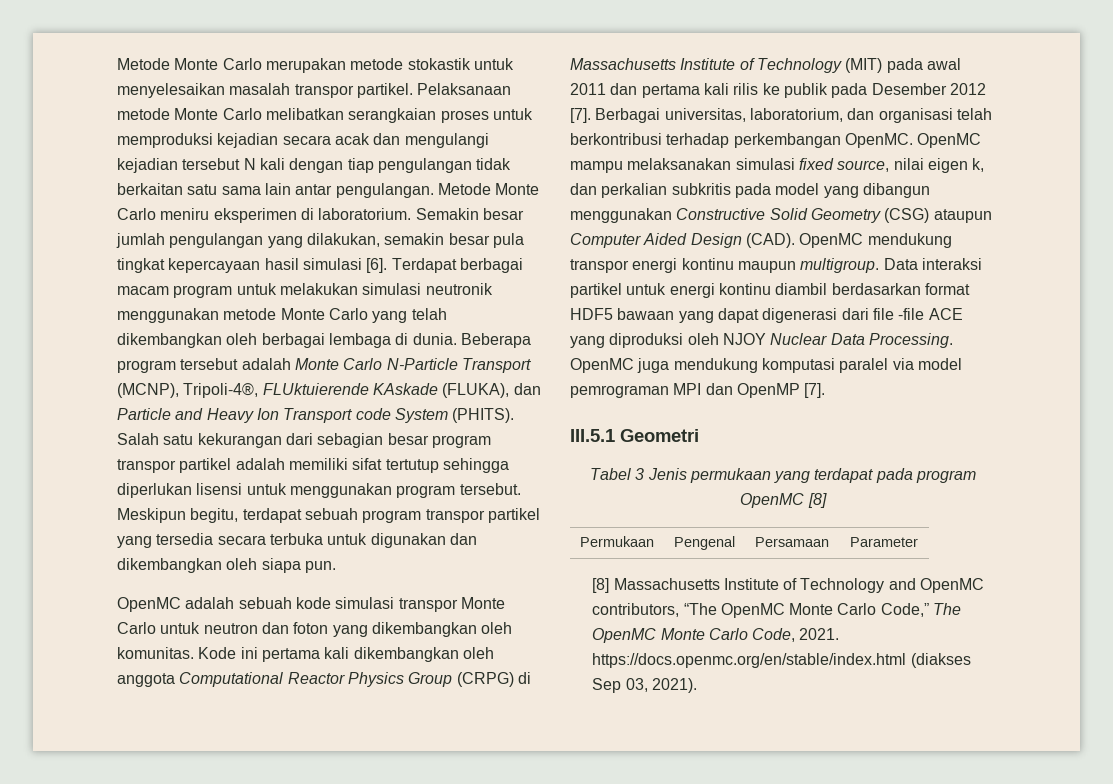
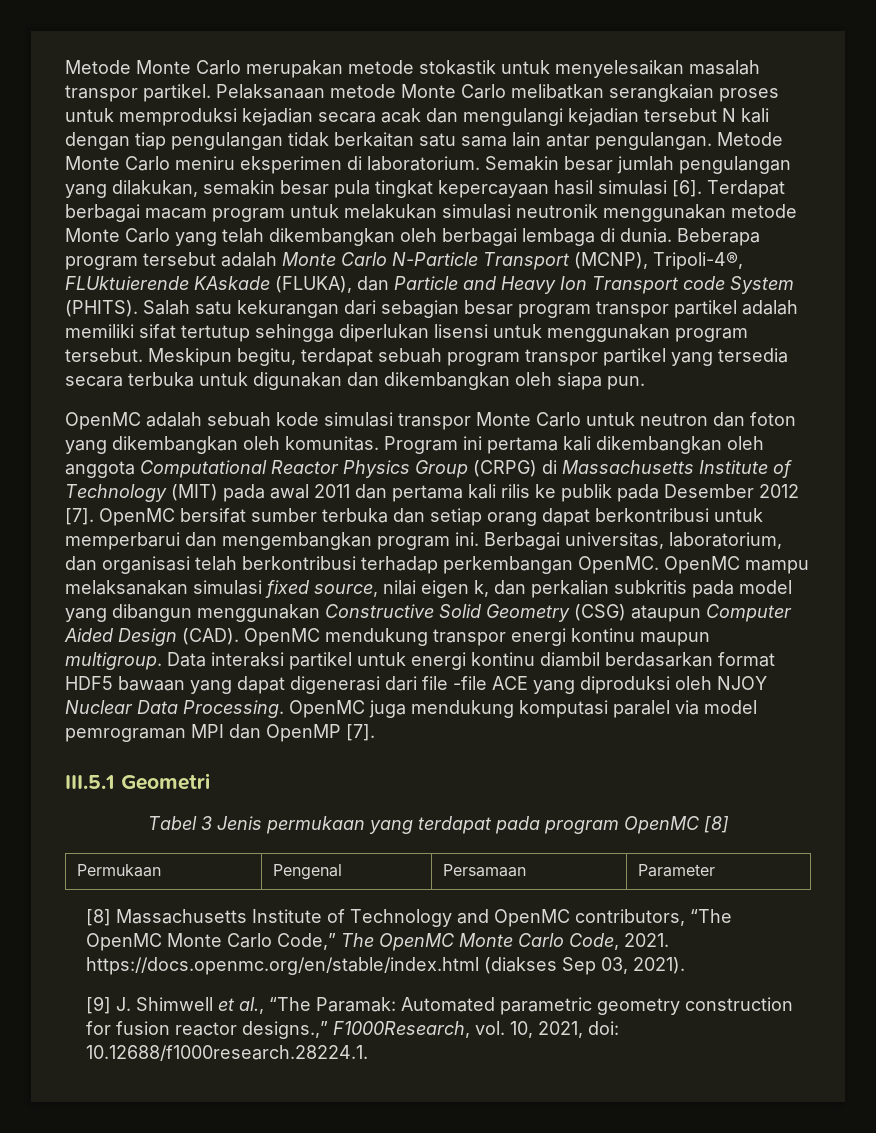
- Kode ini pertama kali dikembangkan oleh anggota Computational Reactor Physics Group (CRPG) di Massachusetts Institute of Technology (MIT) pada awal 2011 dan pertama kali rilis ke publik pada Desember 2012 [7].
+ Program ini pertama kali dikembangkan oleh anggota Computational Reactor Physics Group (CRPG) di Massachusetts Institute of Technology (MIT) pada awal 2011 dan pertama kali rilis ke publik pada Desember 2012 [7].
+ OpenMC bersifat sumber terbuka dan setiap orang dapat berkontribusi untuk memperbarui dan mengembangkan program ini.
+ [9] J. Shimwell et al., “The Paramak: Automated parametric geometry construction for fusion reactor designs.,” F1000Research, vol. 10, 2021, doi: 10.12688/f1000research.28224.1.

